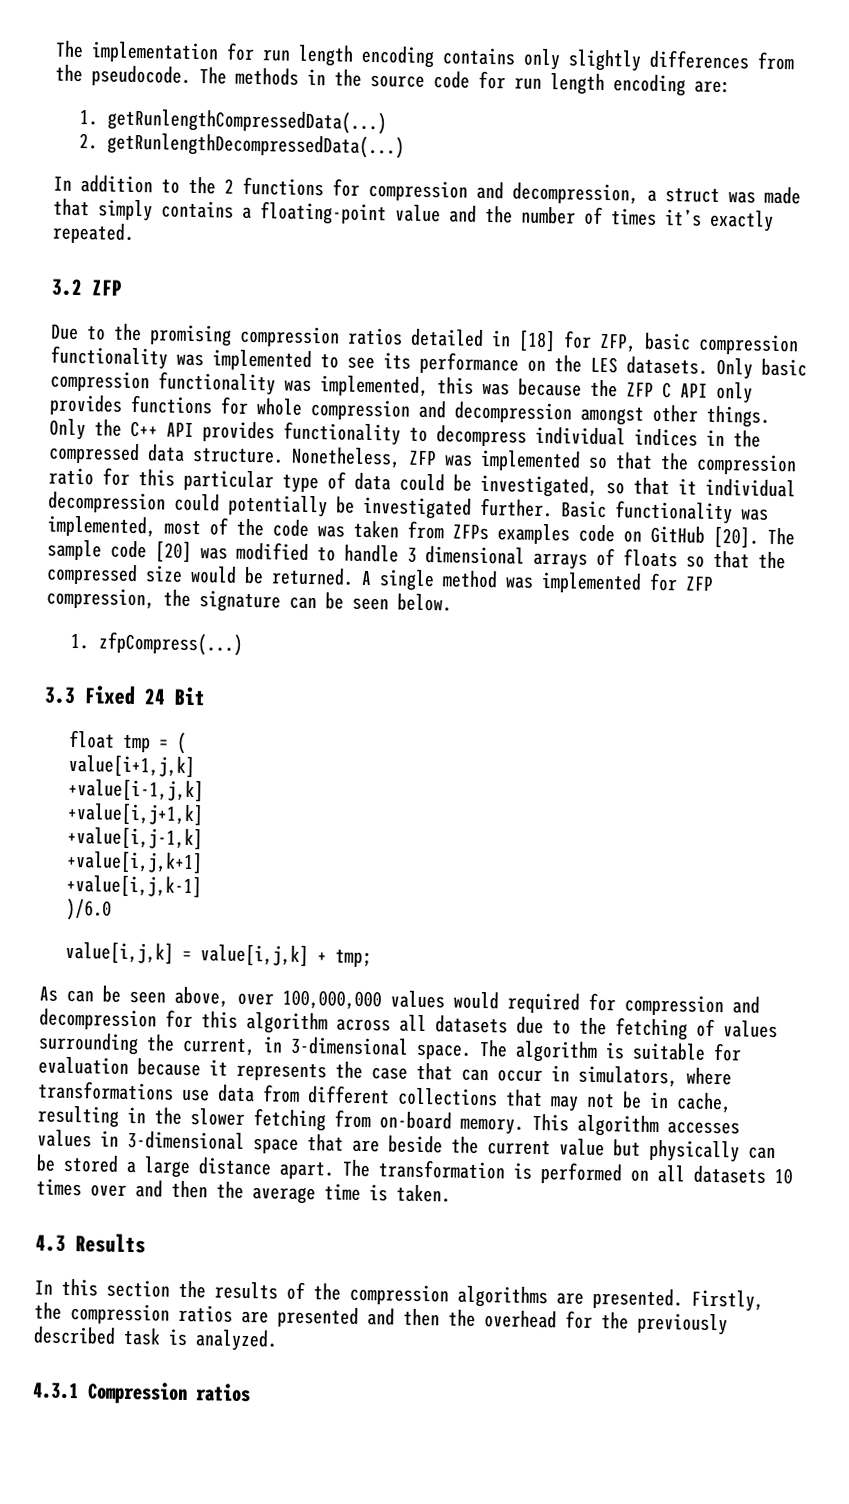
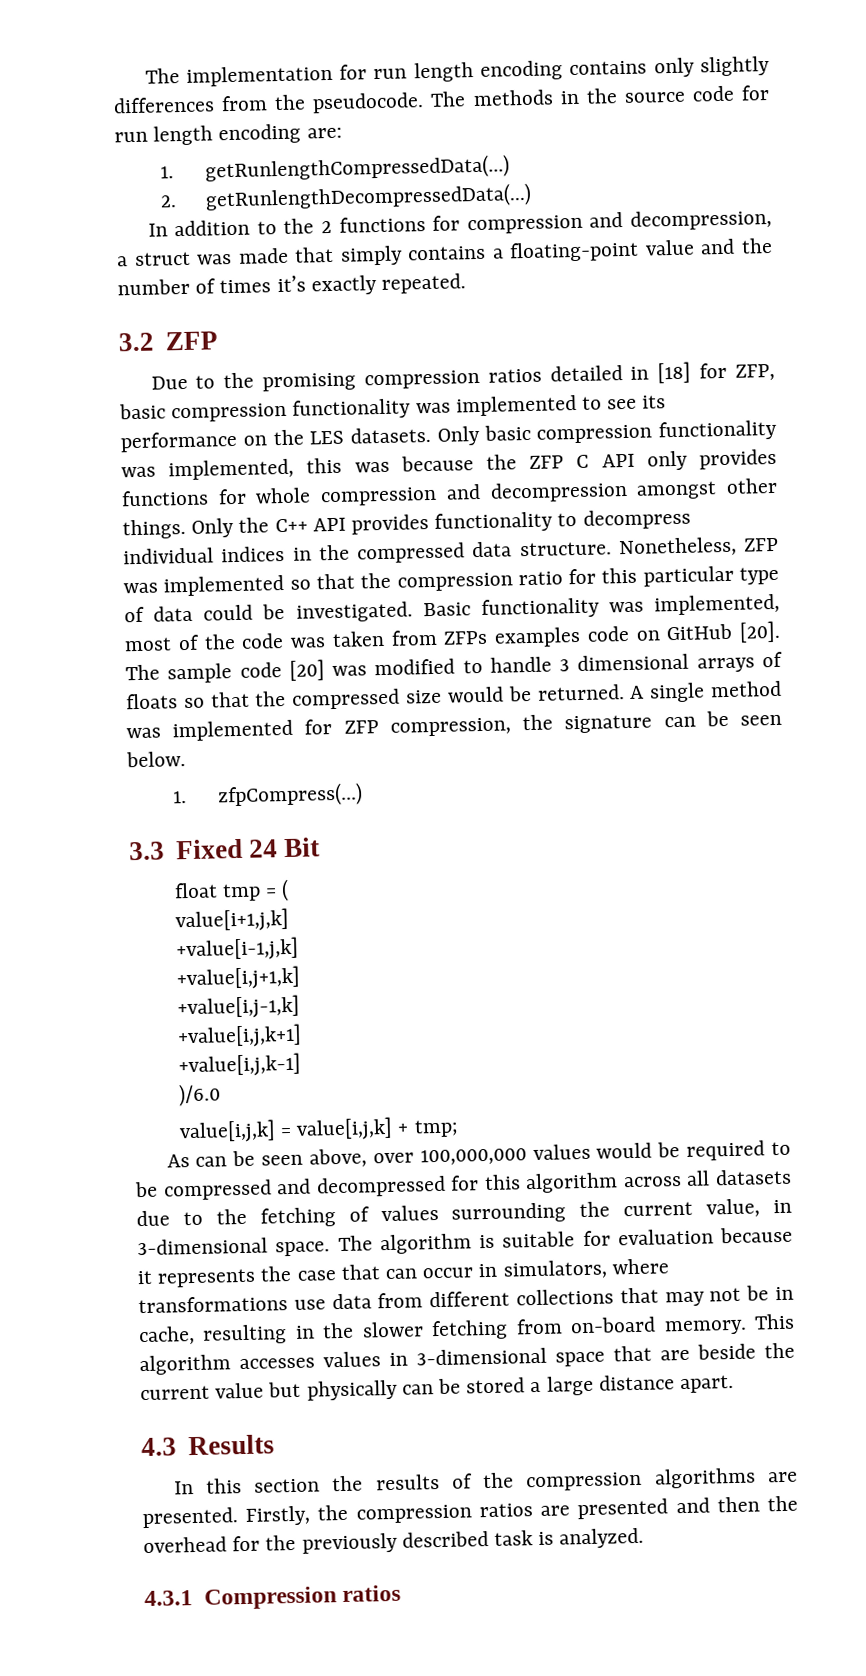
- Nonetheless, ZFP was implemented so that the compression ratio for this particular type of data could be investigated, so that it individual decompression could potentially be investigated further.
+ Nonetheless, ZFP was implemented so that the compression ratio for this particular type of data could be investigated.
- As can be seen above, over 100,000,000 values would required for compression and decompression for this algorithm across all datasets due to the fetching of values surrounding the current, in 3-dimensional space.
+ As can be seen above, over 100,000,000 values would be required to be compressed and decompressed for this algorithm across all datasets due to the fetching of values surrounding the current value, in 3-dimensional space.
- The transformation is performed on all datasets 10 times over and then the average time is taken.

